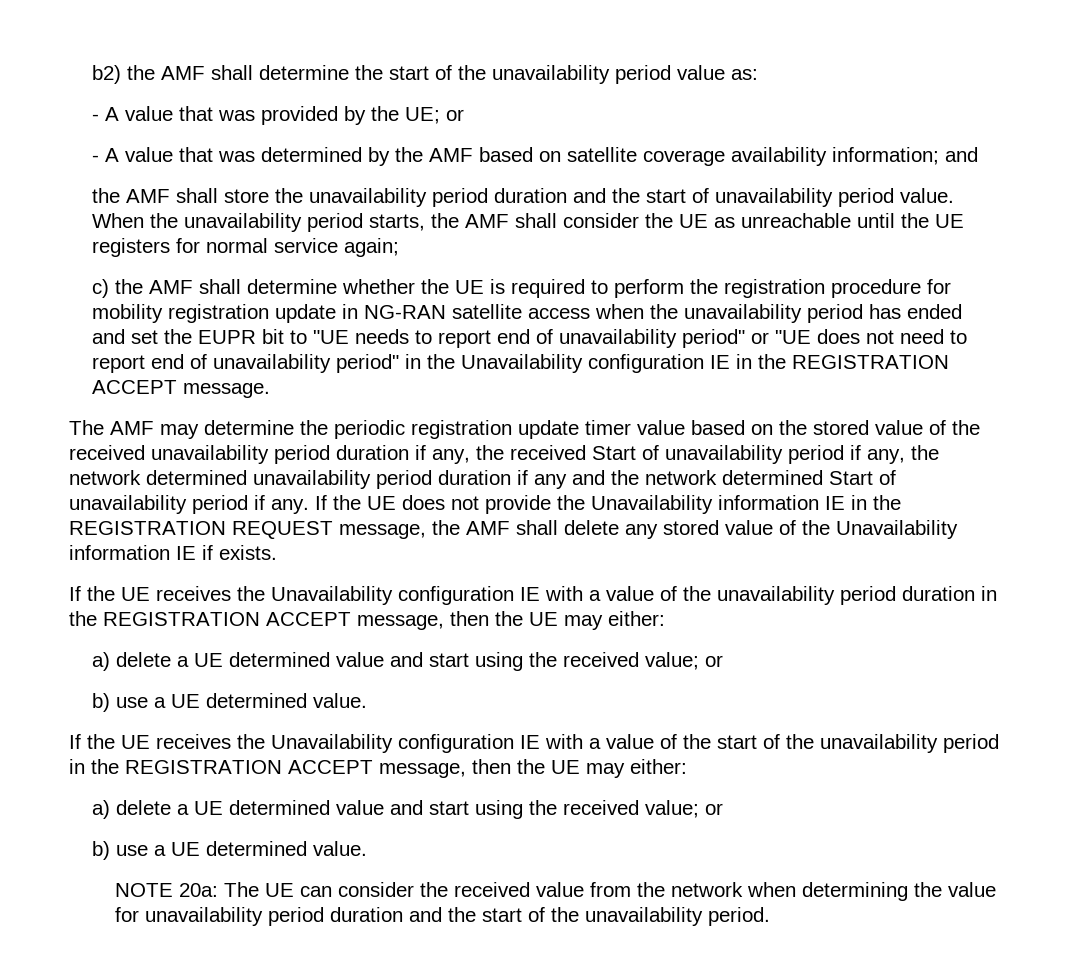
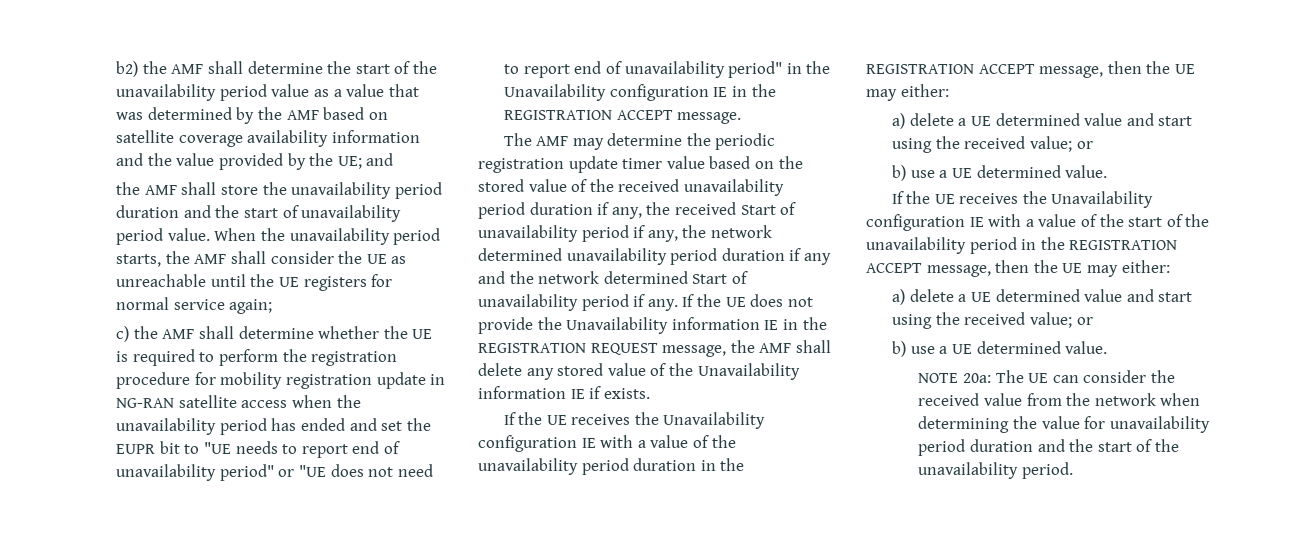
- b2) the AMF shall determine the start of the unavailability period value as:
- - A value that was provided by the UE; or
- - A value that was determined by the AMF based on satellite coverage availability information; and
+ b2) the AMF shall determine the start of the unavailability period value as a value that was determined by the AMF based on satellite coverage availability information and the value provided by the UE; and

